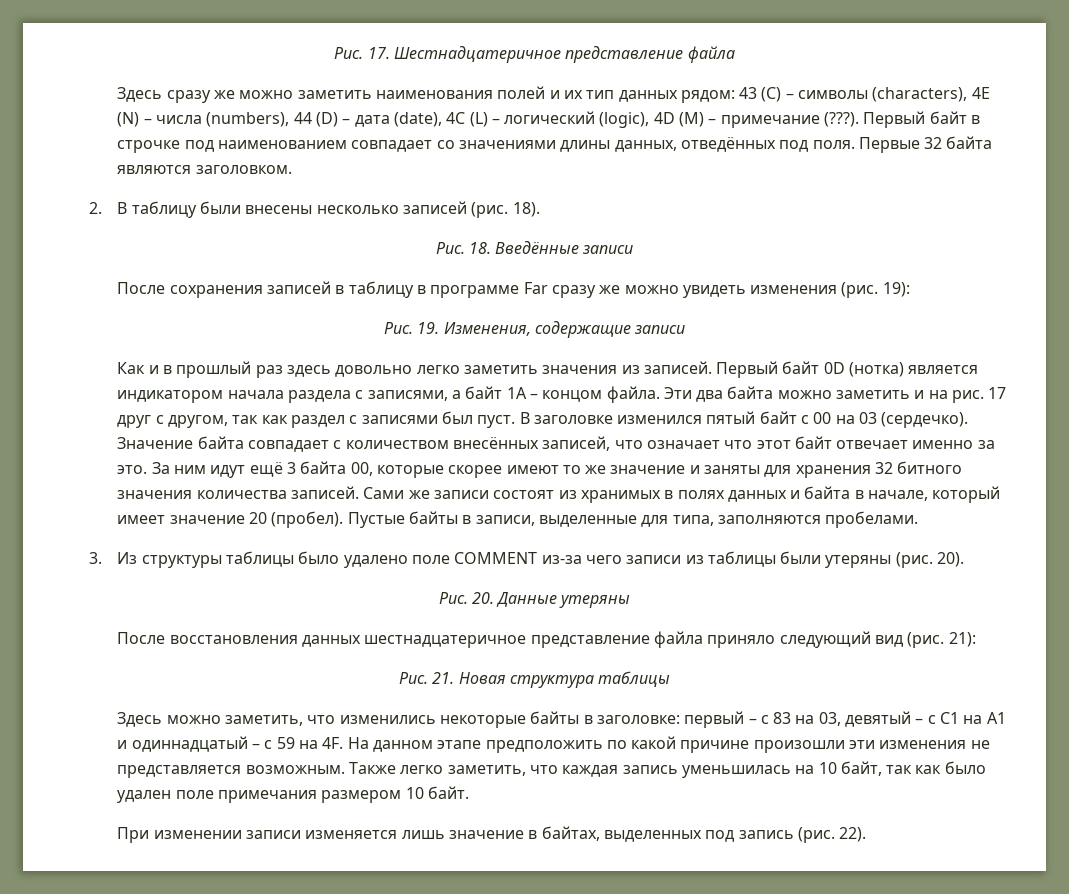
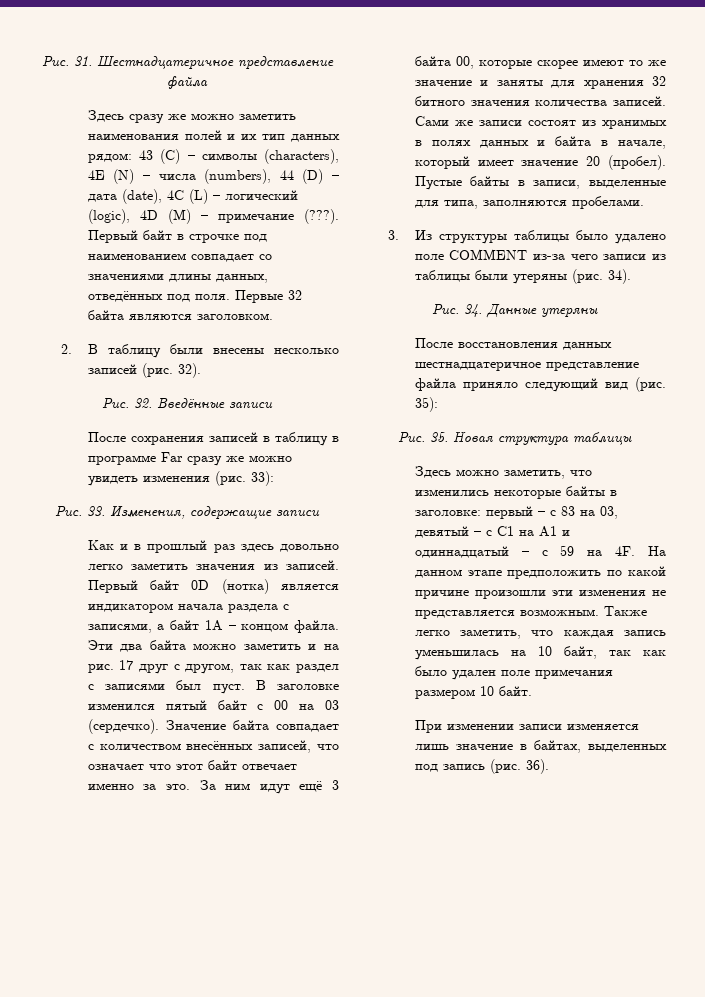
- Рис. 17. Шестнадцатеричное представление файла
+ Рис. 31. Шестнадцатеричное представление файла
- 18).
- Рис. 18. Введённые записи
+ 32).
+ Рис. 32. Введённые записи
- 19):
- Рис. 19. Изменения, содержащие записи
+ 33):
+ Рис. 33. Изменения, содержащие записи
- 20).
- Рис. 20. Данные утеряны
+ 34).
+ Рис. 34. Данные утеряны
- 21):
- Рис. 21. Новая структура таблицы
+ 35):
+ Рис. 35. Новая структура таблицы
- 22).
+ 36).

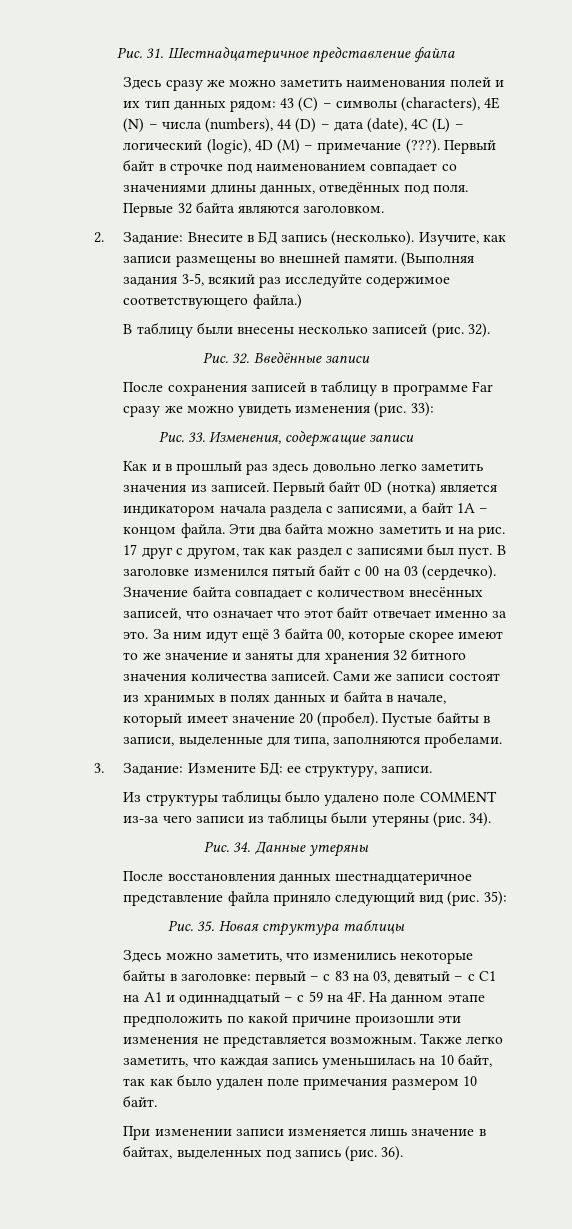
- 2. В таблицу были внесены несколько записей (рис.
+ 2. Задание: Внесите в БД запись (несколько). Изучите, как записи размещены во внешней памяти. (Выполняя задания 3-5, всякий раз исследуйте содержимое соответствующего файла.)
+ В таблицу были внесены несколько записей (рис.
- 3. Из структуры таблицы было удалено поле COMMENT из-за чего записи из таблицы были утеряны (рис.
+ 3. Задание: Измените БД: ее структуру, записи.
+ Из структуры таблицы было удалено поле COMMENT из-за чего записи из таблицы были утеряны (рис.

